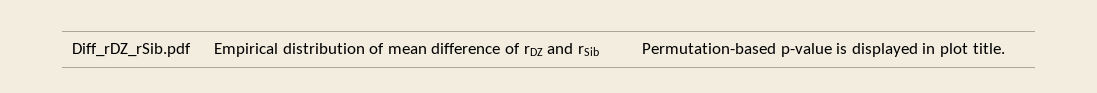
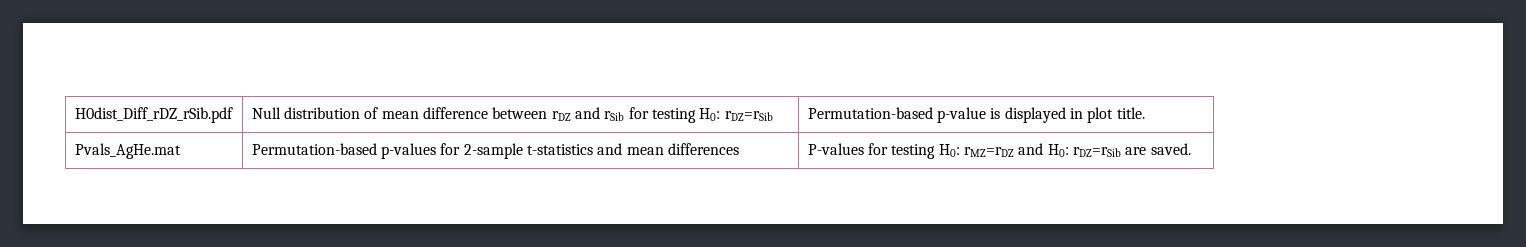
- Diff_rDZ_rSib.pdf | Empirical distribution of mean difference of rDZ and rSib | Permutation-based p-value is displayed in plot title.
+ H0dist_Diff_rDZ_rSib.pdf | Null distribution of mean difference between rDZ and rSib for testing H0: rDZ=rSib | Permutation-based p-value is displayed in plot title.
+ Pvals_AgHe.mat | Permutation-based p-values for 2-sample t-statistics and mean differences | P-values for testing H0: rMZ=rDZ and H0: rDZ=rSib are saved.

